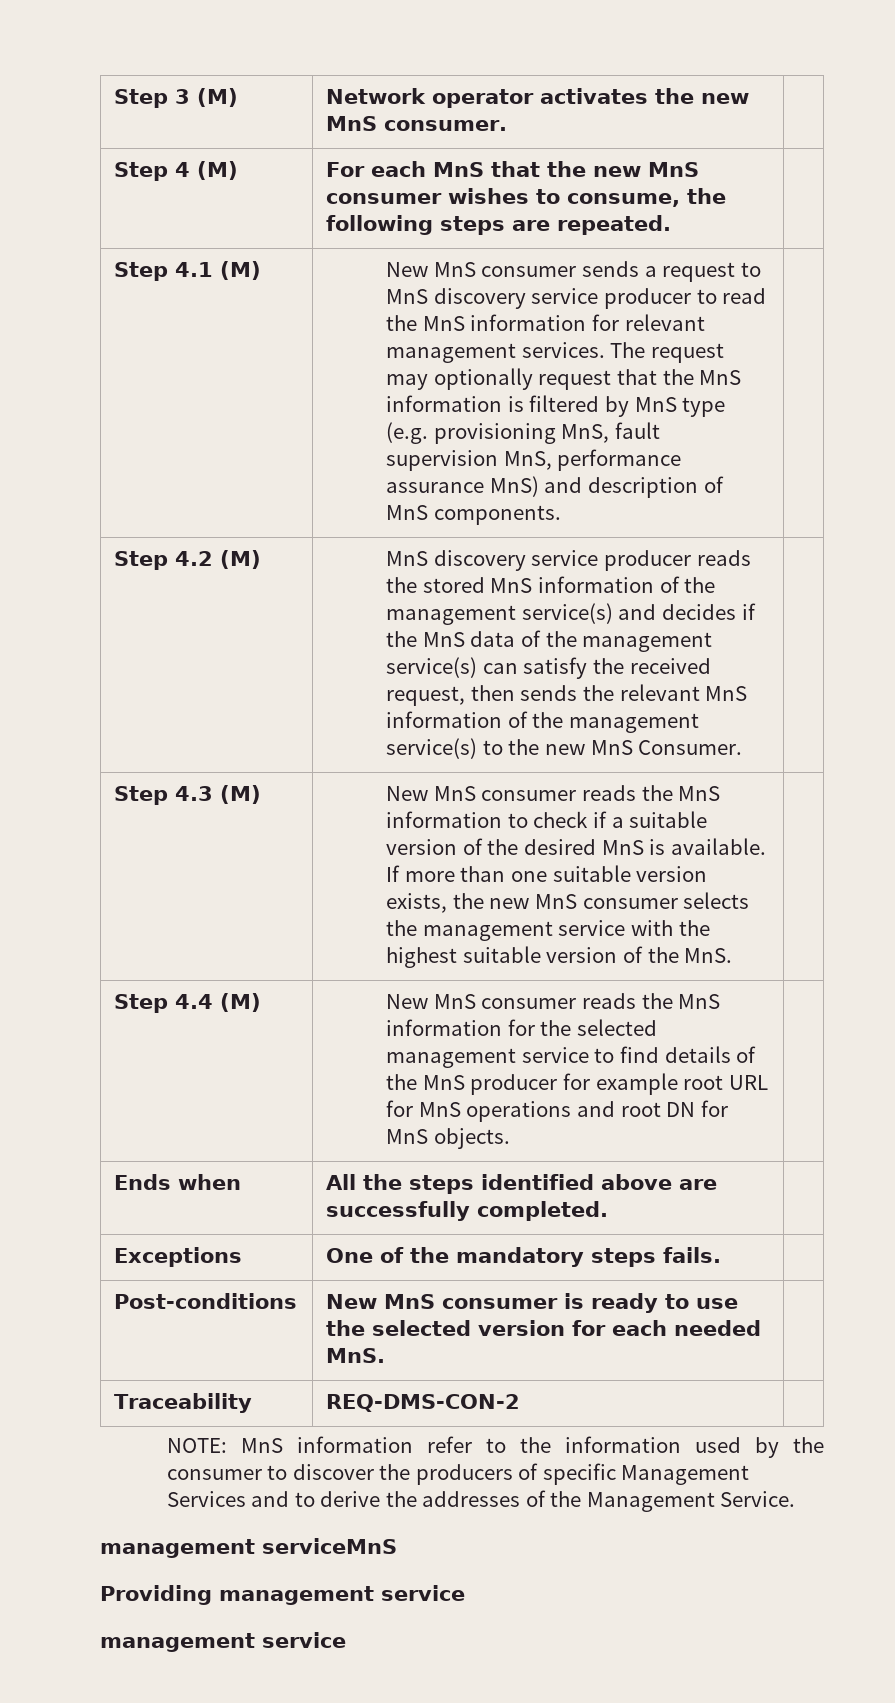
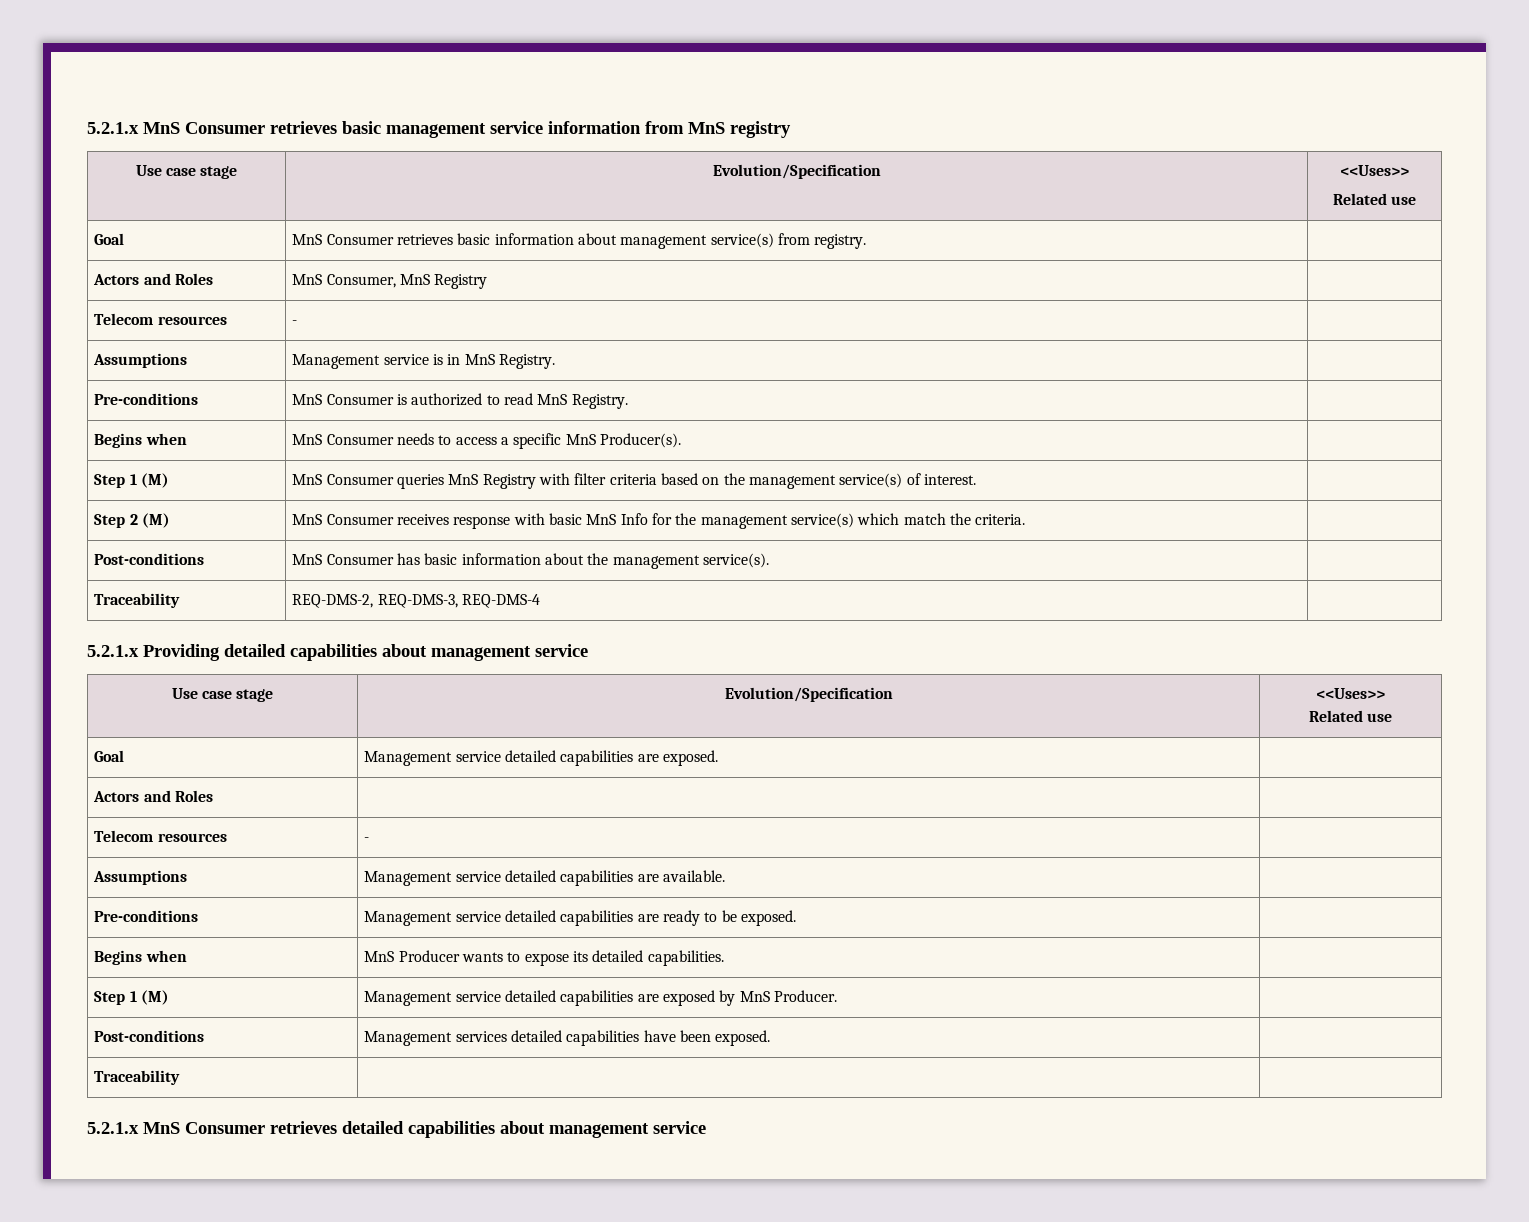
- Step 3 (M) | Network operator activates the new MnS consumer. |
- Step 4 (M) | For each MnS that the new MnS consumer wishes to consume, the following steps are repeated. |
- Step 4.1 (M) | New MnS consumer sends a request to MnS discovery service producer to read the MnS information for relevant management services. The request may optionally request that the MnS information is filtered by MnS type (e.g. provisioning MnS, fault supervision MnS, performance assurance MnS) and description of MnS components. |
- Step 4.2 (M) | MnS discovery service producer reads the stored MnS information of the management service(s) and decides if the MnS data of the management service(s) can satisfy the received request, then sends the relevant MnS information of the management service(s) to the new MnS Consumer. |
- Step 4.3 (M) | New MnS consumer reads the MnS information to check if a suitable version of the desired MnS is available. If more than one suitable version exists, the new MnS consumer selects the management service with the highest suitable version of the MnS. |
- Step 4.4 (M) | New MnS consumer reads the MnS information for the selected management service to find details of the MnS producer for example root URL for MnS operations and root DN for MnS objects. |
- Ends when | All the steps identified above are successfully completed. |
- Exceptions | One of the mandatory steps fails. |
- Post-conditions | New MnS consumer is ready to use the selected version for each needed MnS. |
- Traceability | REQ-DMS-CON-2 |
- NOTE: MnS information refer to the information used by the consumer to discover the producers of specific Management Services and to derive the addresses of the Management Service.
- management serviceMnS
- Providing management service
- management service
+ 5.2.1.x MnS Consumer retrieves basic management service information from MnS registry
+ Use case stage | Evolution/Specification | <<Uses>>
+ Related use
+ Goal | MnS Consumer retrieves basic information about management service(s) from registry. |
+ Actors and Roles | MnS Consumer, MnS Registry |
+ Telecom resources | - |
+ Assumptions | Management service is in MnS Registry. |
+ Pre-conditions | MnS Consumer is authorized to read MnS Registry. |
+ Begins when | MnS Consumer needs to access a specific MnS Producer(s). |
+ Step 1 (M) | MnS Consumer queries MnS Registry with filter criteria based on the management service(s) of interest. |
+ Step 2 (M) | MnS Consumer receives response with basic MnS Info for the management service(s) which match the criteria. |
+ Post-conditions | MnS Consumer has basic information about the management service(s). |
+ Traceability | REQ-DMS-2, REQ-DMS-3, REQ-DMS-4 |
+ 5.2.1.x Providing detailed capabilities about management service
+ Use case stage | Evolution/Specification | <<Uses>>
+ Related use
+ Goal | Management service detailed capabilities are exposed. |
+ Actors and Roles | |
+ Telecom resources | - |
+ Assumptions | Management service detailed capabilities are available. |
+ Pre-conditions | Management service detailed capabilities are ready to be exposed. |
+ Begins when | MnS Producer wants to expose its detailed capabilities. |
+ Step 1 (M) | Management service detailed capabilities are exposed by MnS Producer. |
+ Post-conditions | Management services detailed capabilities have been exposed. |
+ Traceability | |
+ 5.2.1.x MnS Consumer retrieves detailed capabilities about management service

